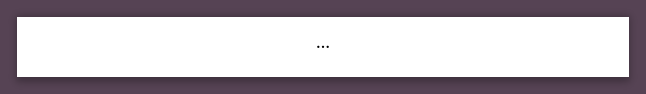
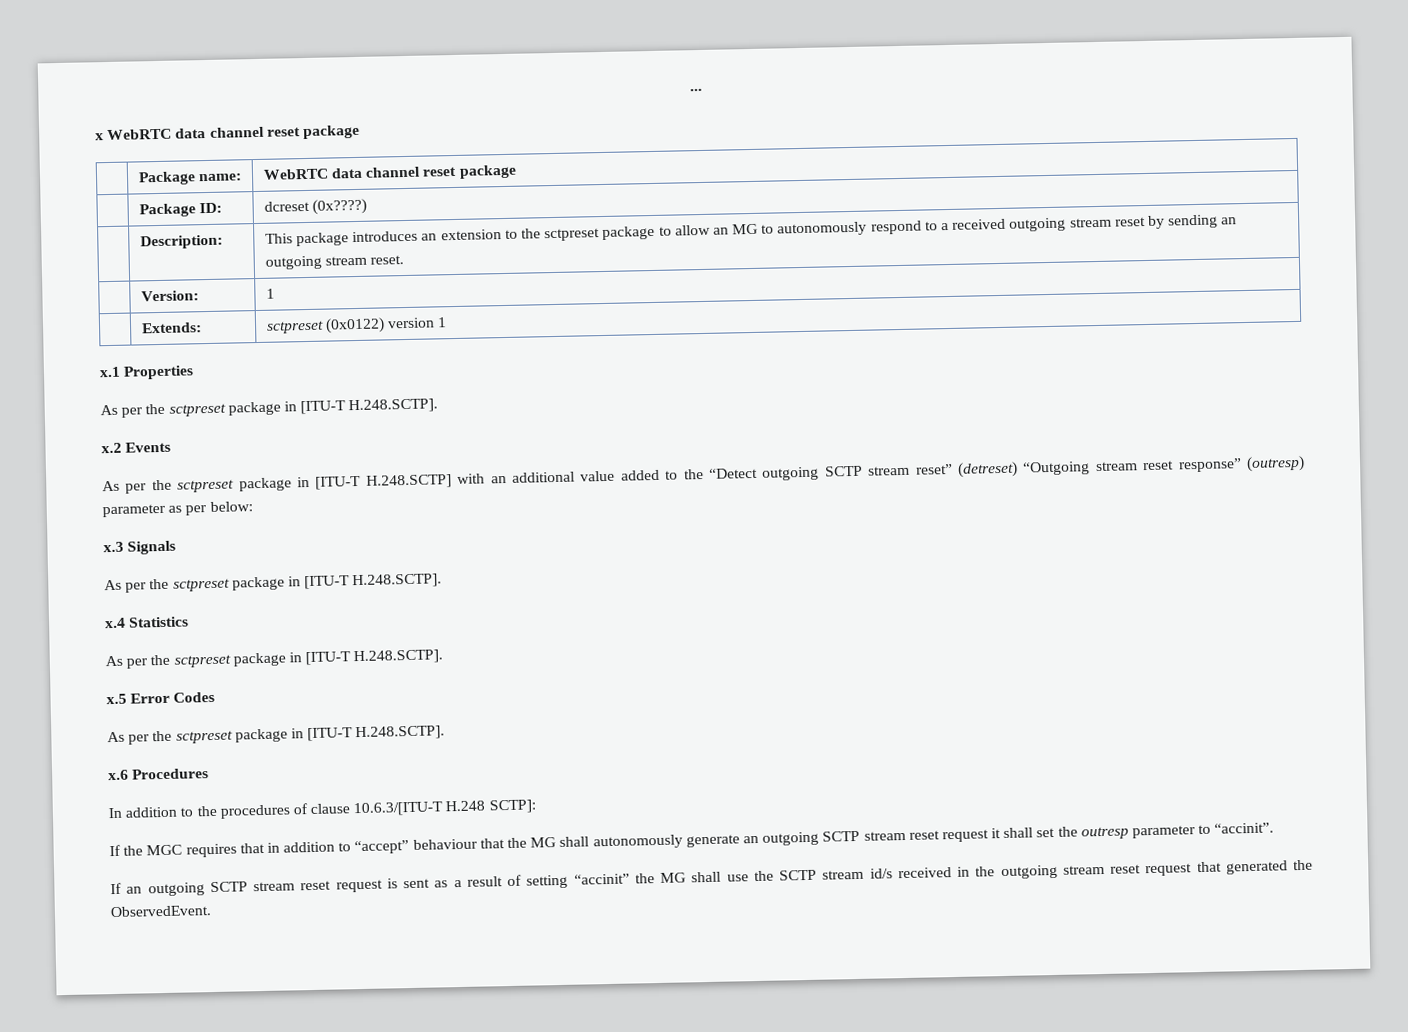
+ x WebRTC data channel reset package
+ | Package name: | WebRTC data channel reset package
+ | Package ID: | dcreset (0x????)
+ | Description: | This package introduces an extension to the sctpreset package to allow an MG to autonomously respond to a received outgoing stream reset by sending an outgoing stream reset.
+ | Version: | 1
+ | Extends: | sctpreset (0x0122) version 1
+ x.1 Properties
+ As per the sctpreset package in [ITU-T H.248.SCTP].
+ x.2 Events
+ As per the sctpreset package in [ITU-T H.248.SCTP] with an additional value added to the “Detect outgoing SCTP stream reset” (detreset) “Outgoing stream reset response” (outresp) parameter as per below:
+ x.3 Signals
+ As per the sctpreset package in [ITU-T H.248.SCTP].
+ x.4 Statistics
+ As per the sctpreset package in [ITU-T H.248.SCTP].
+ x.5 Error Codes
+ As per the sctpreset package in [ITU-T H.248.SCTP].
+ x.6 Procedures
+ In addition to the procedures of clause 10.6.3/[ITU-T H.248 SCTP]:
+ If the MGC requires that in addition to “accept” behaviour that the MG shall autonomously generate an outgoing SCTP stream reset request it shall set the outresp parameter to “accinit”.
+ If an outgoing SCTP stream reset request is sent as a result of setting “accinit” the MG shall use the SCTP stream id/s received in the outgoing stream reset request that generated the ObservedEvent.

